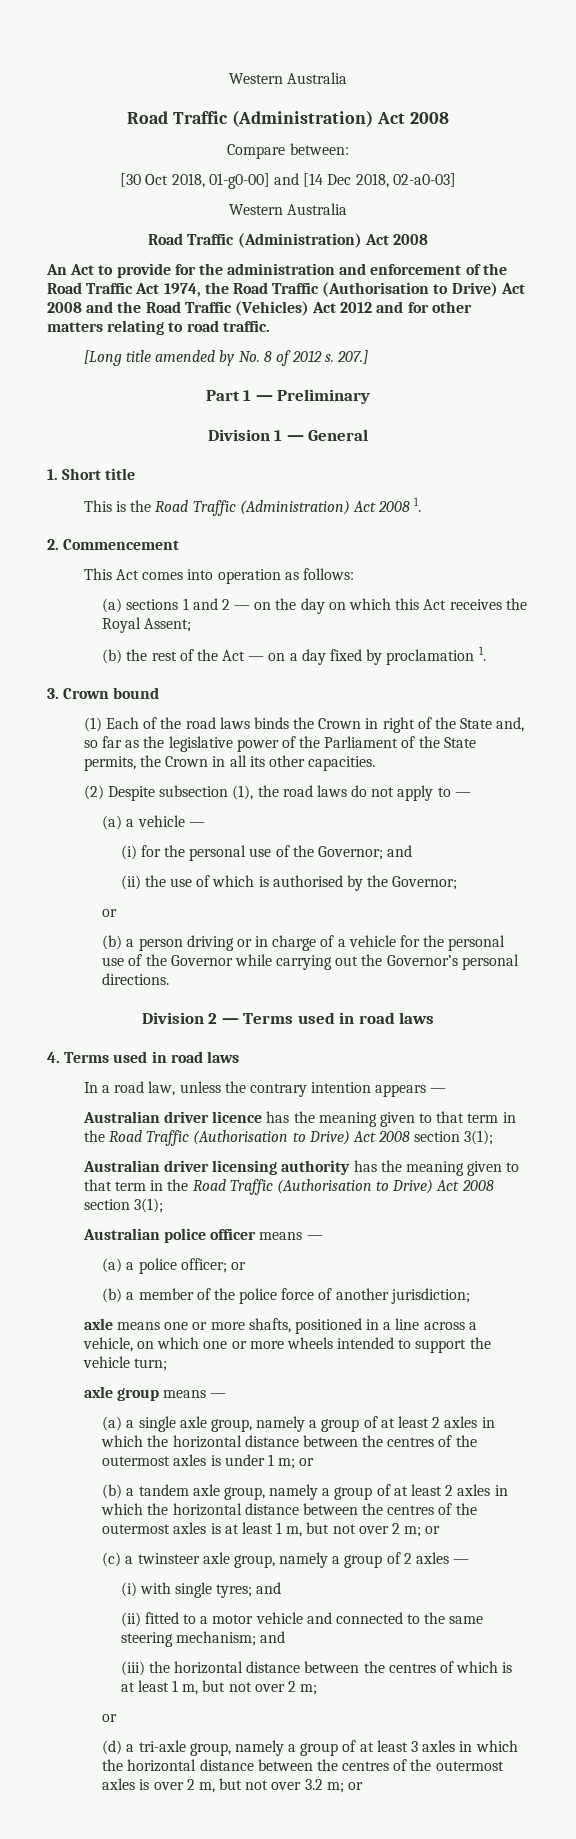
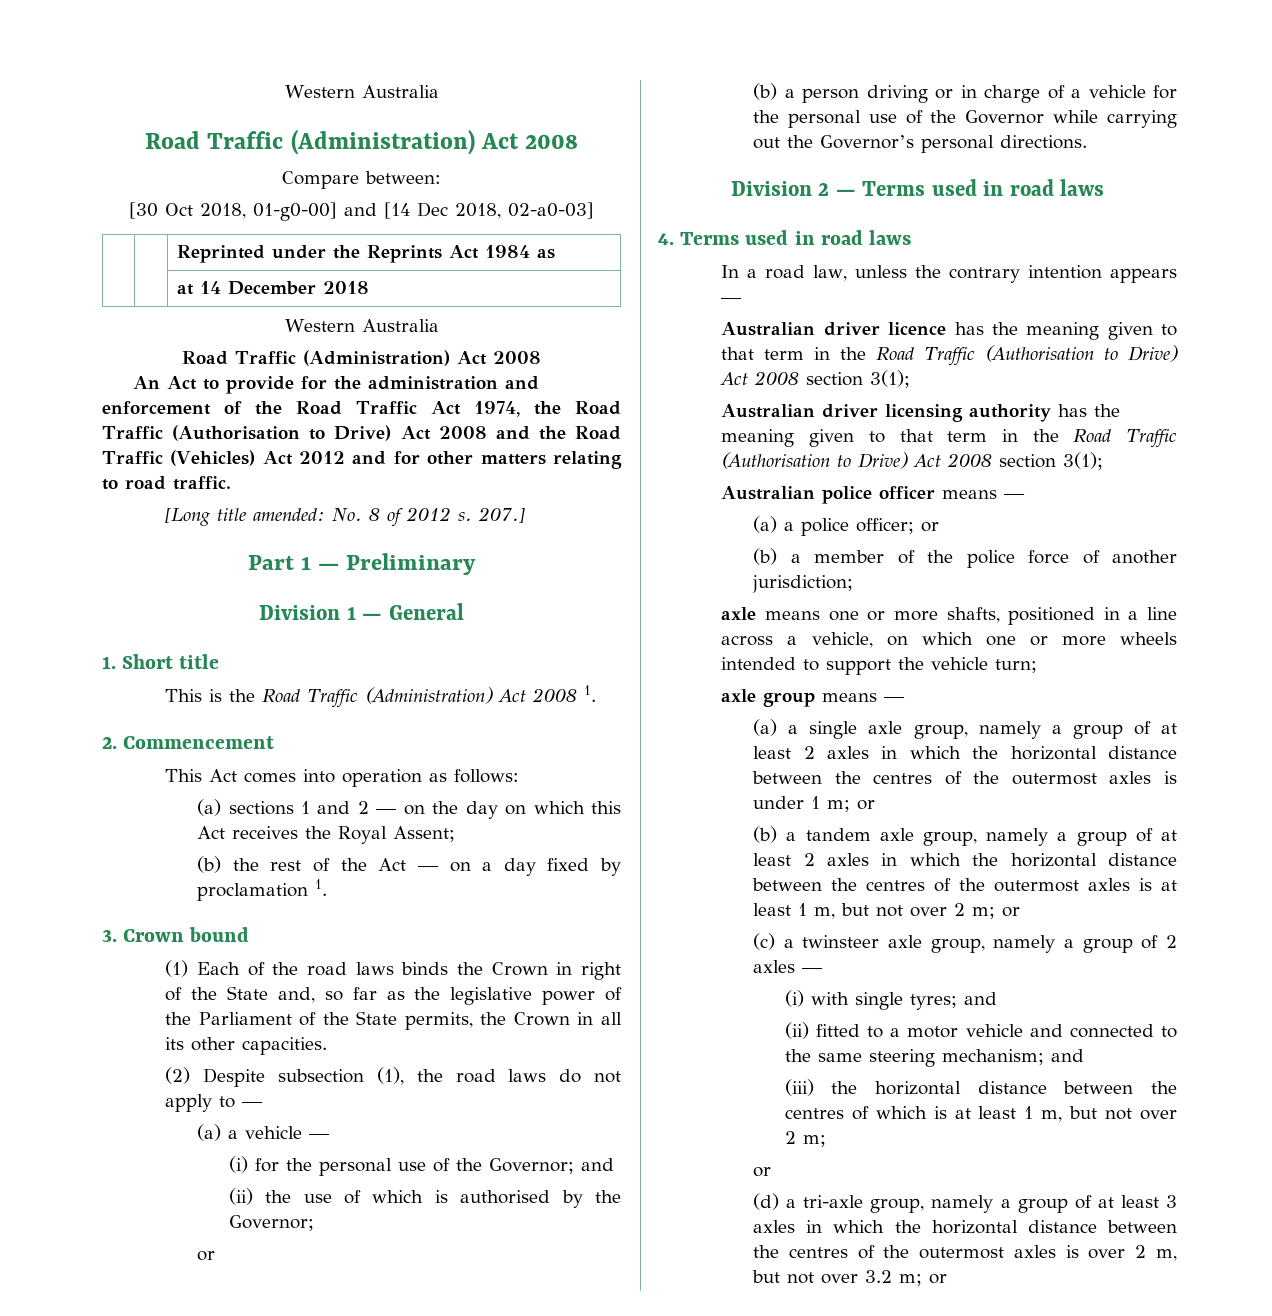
+ | | Reprinted under the Reprints Act 1984 as
+ | | at 14 December 2018
- [Long title amended by No. 8 of 2012 s.
+ [Long title amended: No. 8 of 2012 s.

